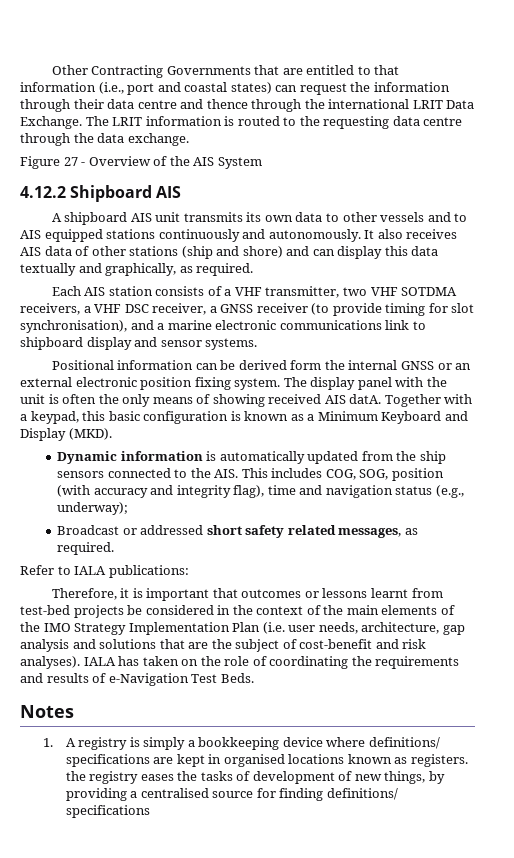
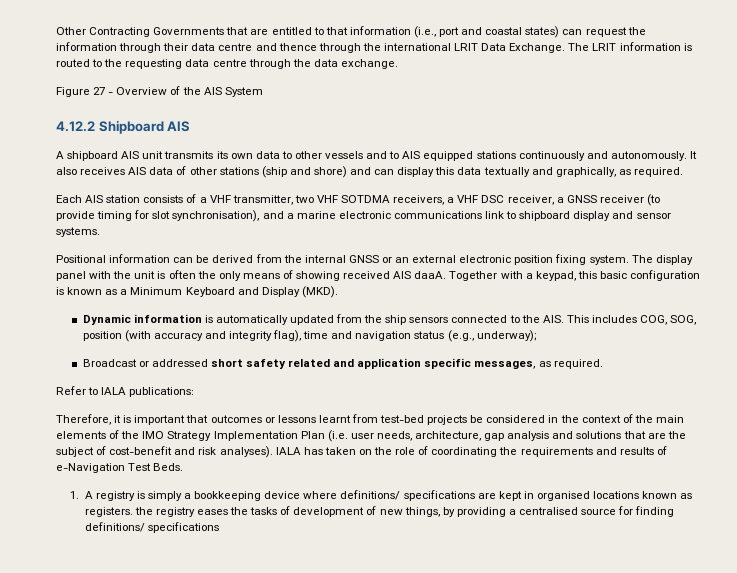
- Positional information can be derived form the internal GNSS or an external electronic position fixing system.
+ Positional information can be derived from the internal GNSS or an external electronic position fixing system.
- The display panel with the unit is often the only means of showing received AIS datA.
+ The display panel with the unit is often the only means of showing received AIS daaA.
- Broadcast or addressed short safety related messages, as required.
+ Broadcast or addressed short safety related and application specific messages, as required.
- Notes

